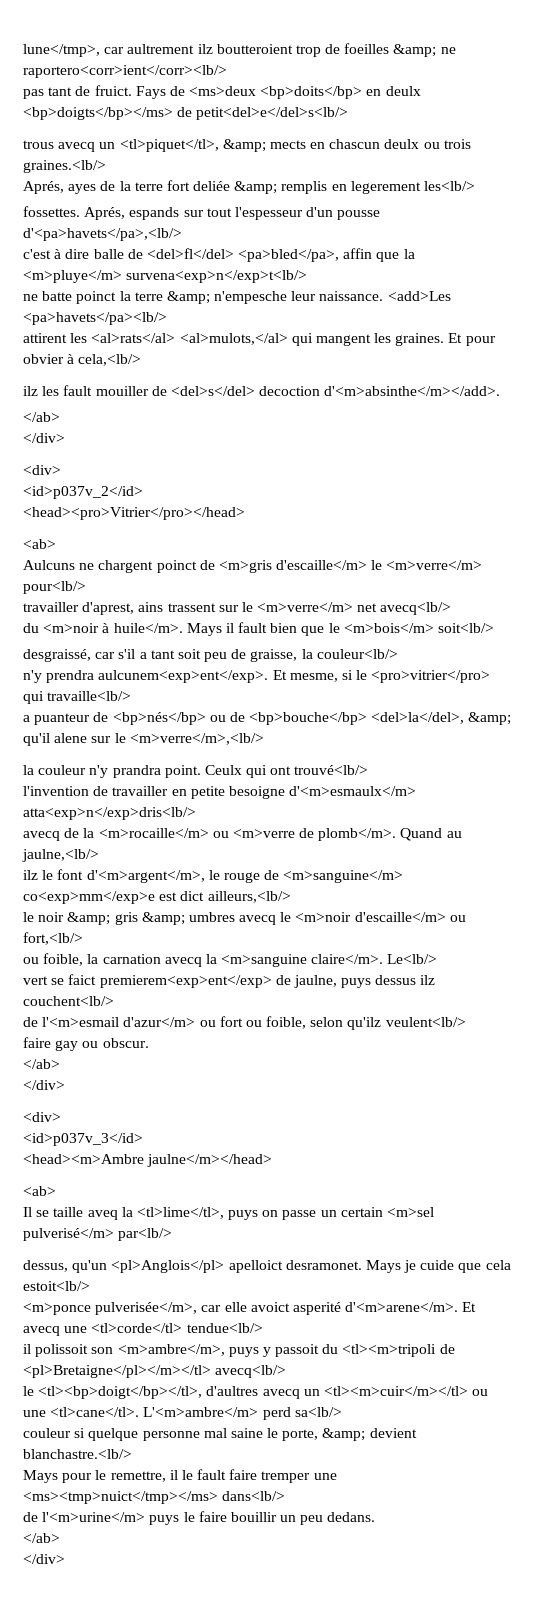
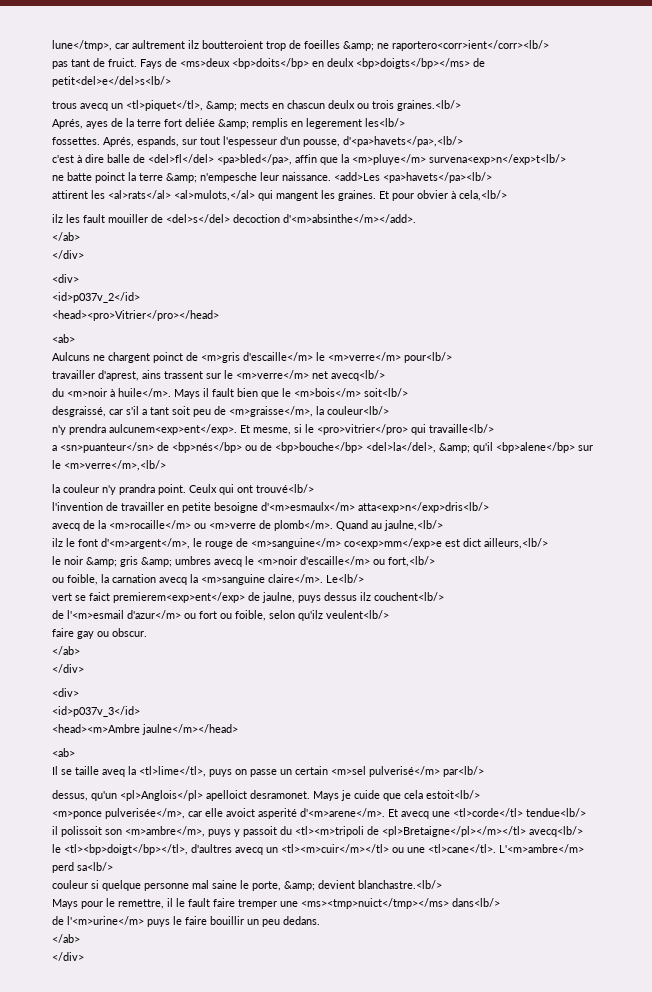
- Aprés, espands sur tout l'espesseur d'un pousse d'<pa>havets</pa>,<lb/>
+ Aprés, espands, sur tout l'espesseur d'un pousse, d'<pa>havets</pa>,<lb/>
- desgraissé, car s'il a tant soit peu de graisse, la couleur<lb/>
+ desgraissé, car s'il a tant soit peu de <m>graisse</m>, la couleur<lb/>
- a puanteur de <bp>nés</bp> ou de <bp>bouche</bp> <del>la</del>, &amp; qu'il alene sur le <m>verre</m>,<lb/>
+ a <sn>puanteur</sn> de <bp>nés</bp> ou de <bp>bouche</bp> <del>la</del>, &amp; qu'il <bp>alene</bp> sur le <m>verre</m>,<lb/>

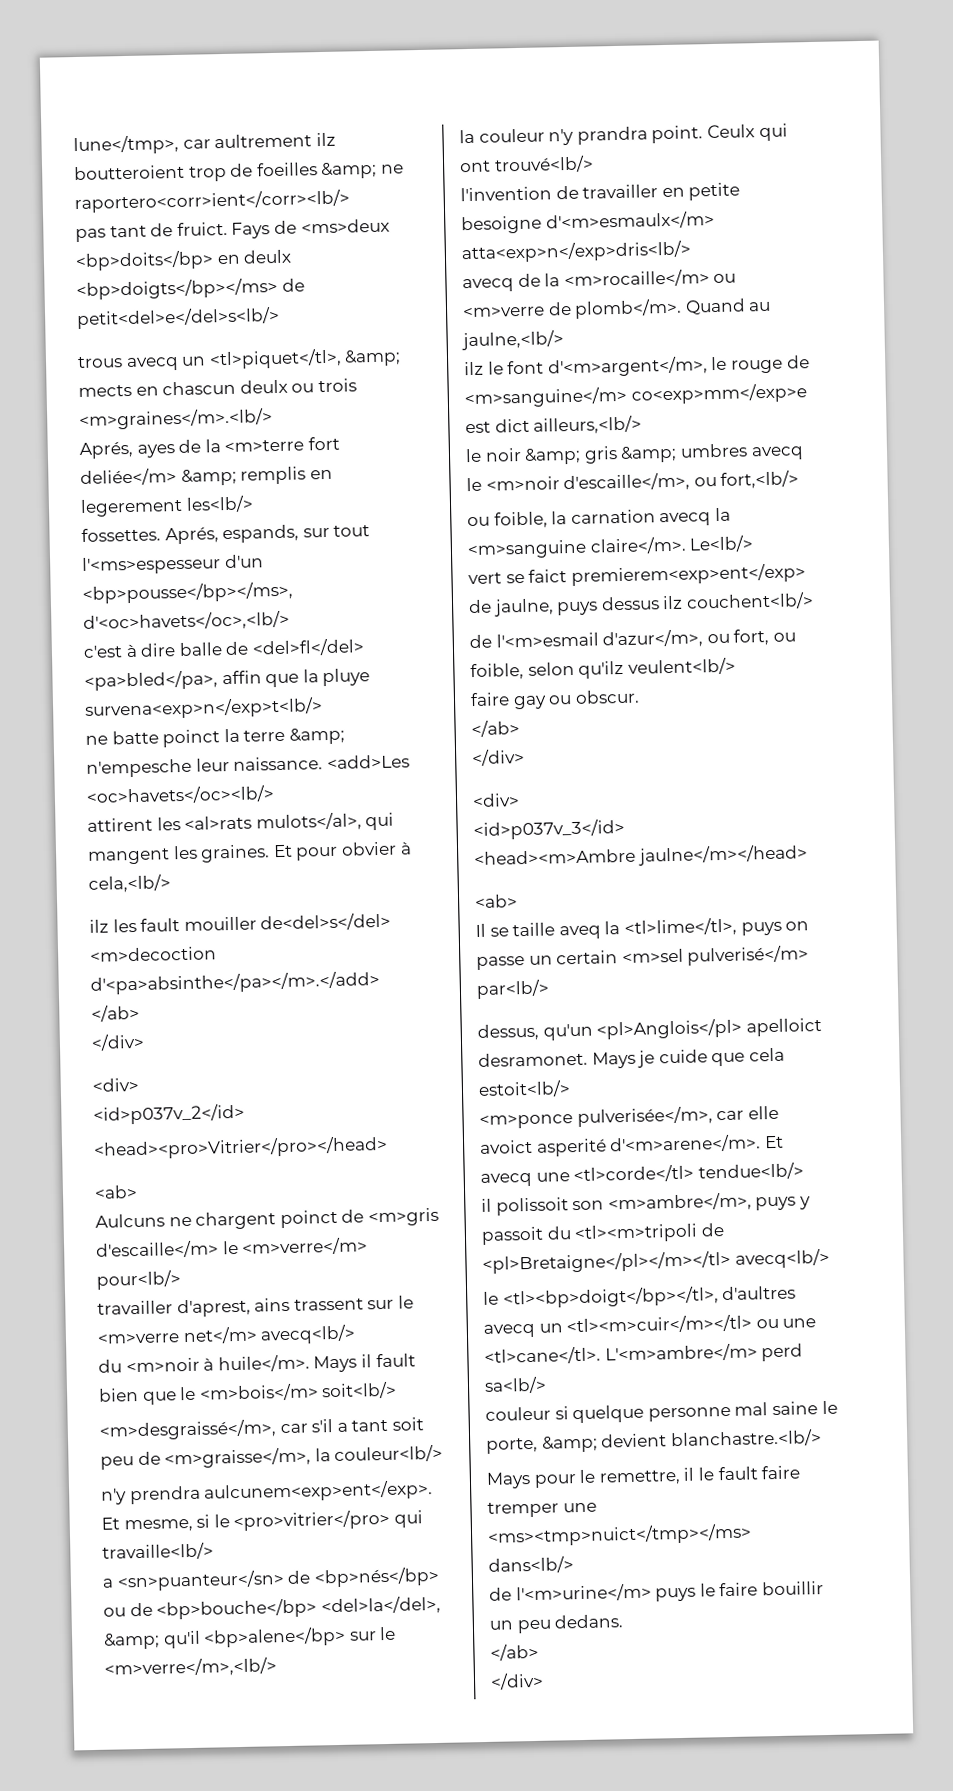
- trous avecq un <tl>piquet</tl>, &amp; mects en chascun deulx ou trois graines.<lb/>
+ trous avecq un <tl>piquet</tl>, &amp; mects en chascun deulx ou trois <m>graines</m>.<lb/>
- Aprés, ayes de la terre fort deliée &amp; remplis en legerement les<lb/>
+ Aprés, ayes de la <m>terre fort deliée</m> &amp; remplis en legerement les<lb/>
- Aprés, espands, sur tout l'espesseur d'un pousse, d'<pa>havets</pa>,<lb/>
+ Aprés, espands, sur tout l'<ms>espesseur d'un <bp>pousse</bp></ms>, d'<oc>havets</oc>,<lb/>
- c'est à dire balle de <del>fl</del> <pa>bled</pa>, affin que la <m>pluye</m> survena<exp>n</exp>t<lb/>
+ c'est à dire balle de <del>fl</del> <pa>bled</pa>, affin que la pluye survena<exp>n</exp>t<lb/>
- <add>Les <pa>havets</pa><lb/>
+ <add>Les <oc>havets</oc><lb/>
- attirent les <al>rats</al> <al>mulots,</al> qui mangent les graines.
+ attirent les <al>rats mulots</al>, qui mangent les graines.
- ilz les fault mouiller de <del>s</del> decoction d'<m>absinthe</m></add>.
+ ilz les fault mouiller de<del>s</del> <m>decoction d'<pa>absinthe</pa></m>.</add>
- travailler d'aprest, ains trassent sur le <m>verre</m> net avecq<lb/>
+ travailler d'aprest, ains trassent sur le <m>verre net</m> avecq<lb/>
- desgraissé, car s'il a tant soit peu de <m>graisse</m>, la couleur<lb/>
+ <m>desgraissé</m>, car s'il a tant soit peu de <m>graisse</m>, la couleur<lb/>
- le noir &amp; gris &amp; umbres avecq le <m>noir d'escaille</m> ou fort,<lb/>
+ le noir &amp; gris &amp; umbres avecq le <m>noir d'escaille</m>, ou fort,<lb/>
- de l'<m>esmail d'azur</m> ou fort ou foible, selon qu'ilz veulent<lb/>
+ de l'<m>esmail d'azur</m>, ou fort, ou foible, selon qu'ilz veulent<lb/>

